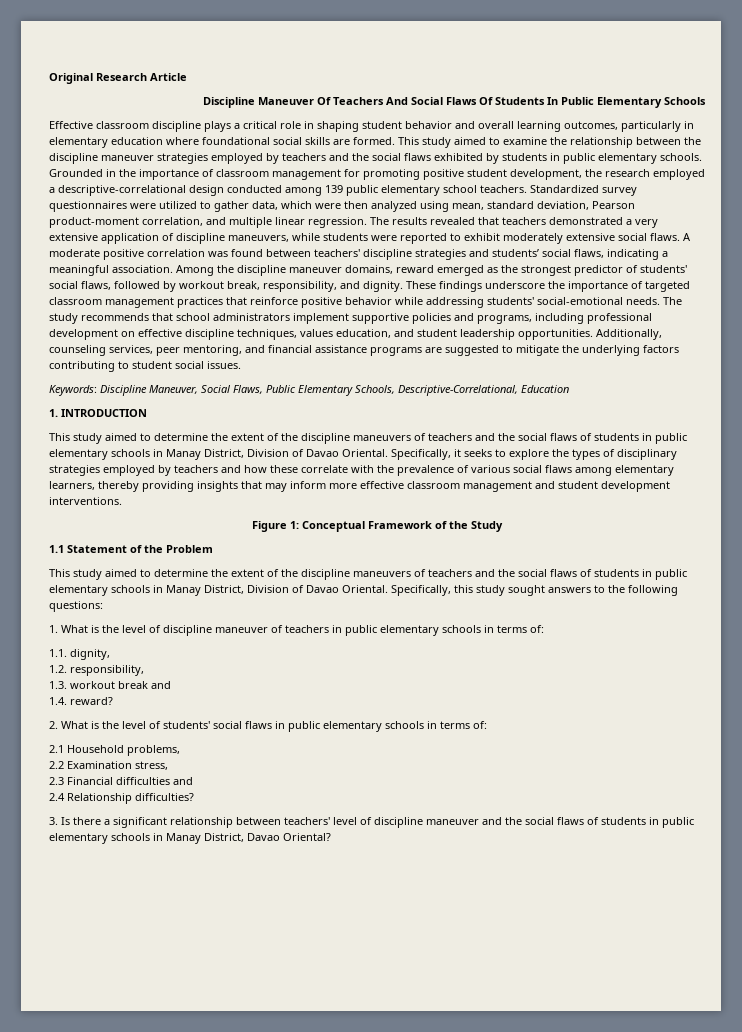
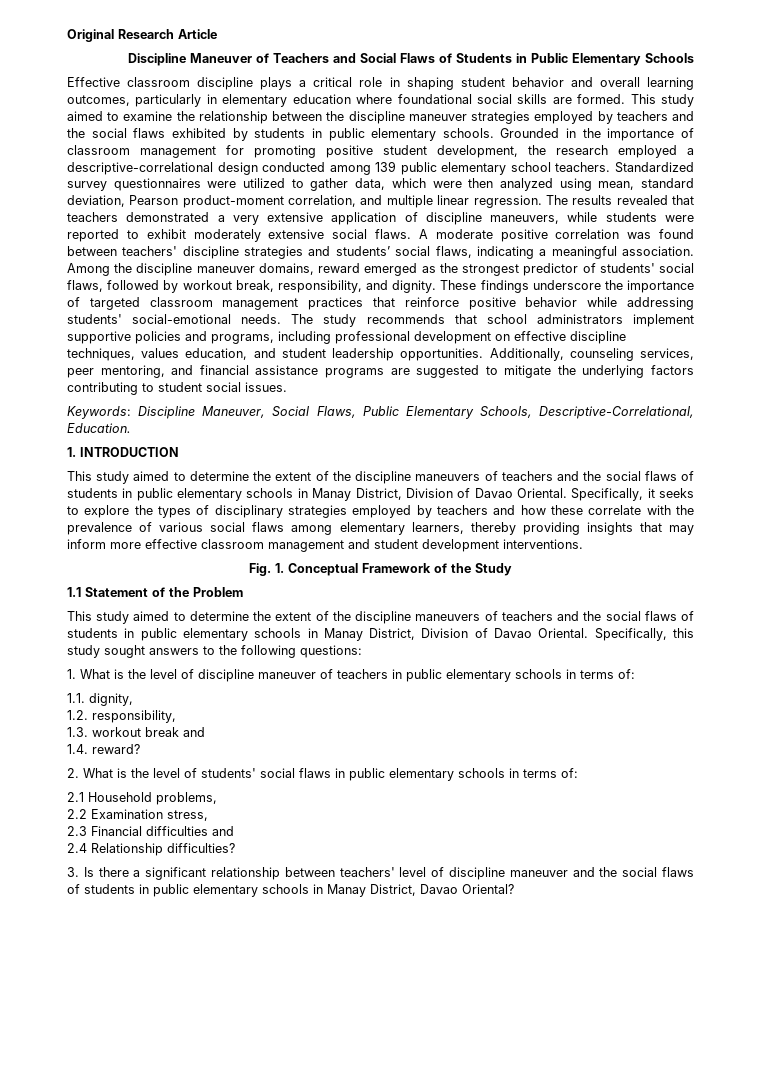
- Discipline Maneuver Of Teachers And Social Flaws Of Students In Public Elementary Schools
+ Discipline Maneuver of Teachers and Social Flaws of Students in Public Elementary Schools
- Keywords: Discipline Maneuver, Social Flaws, Public Elementary Schools, Descriptive-Correlational, Education
+ Keywords: Discipline Maneuver, Social Flaws, Public Elementary Schools, Descriptive-Correlational, Education.
- Figure 1: Conceptual Framework of the Study
+ Fig. 1. Conceptual Framework of the Study

